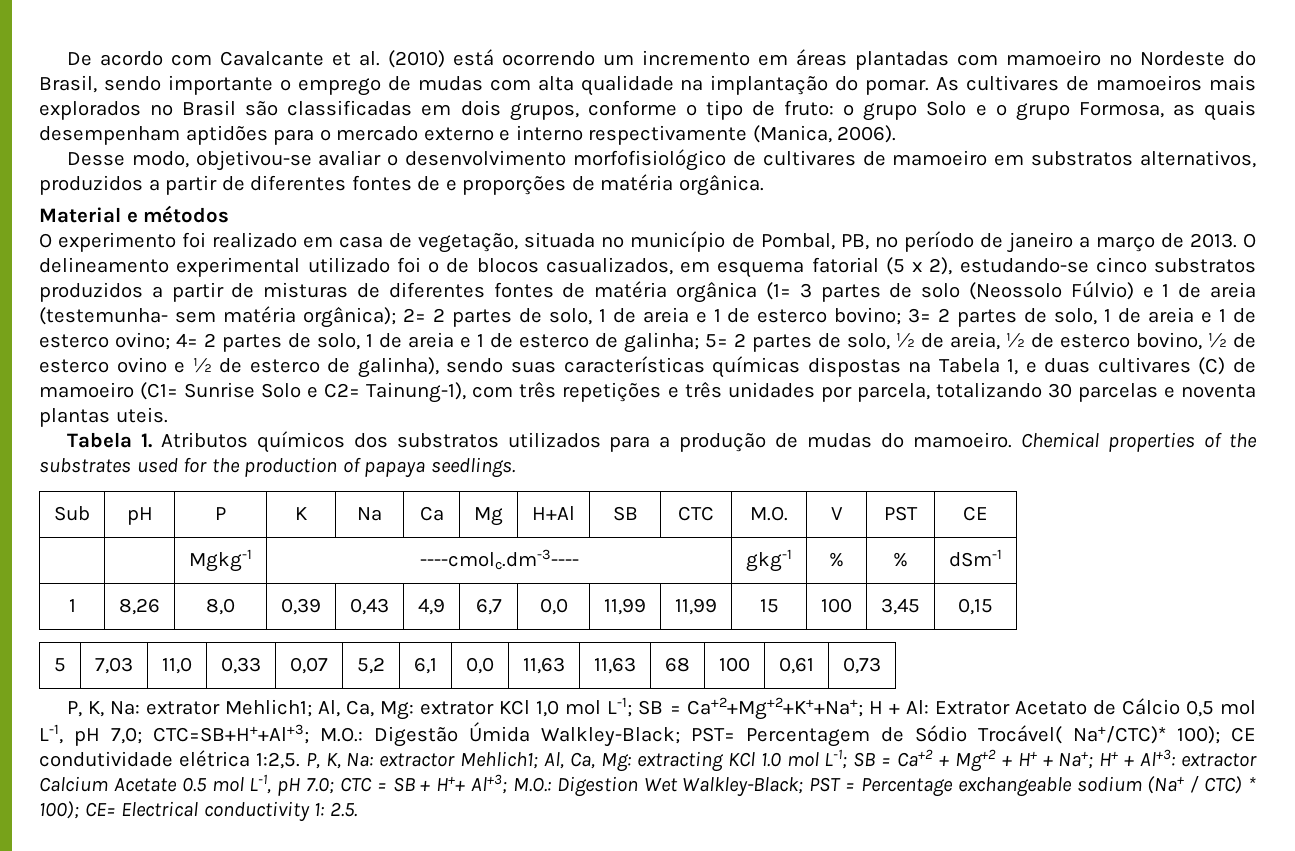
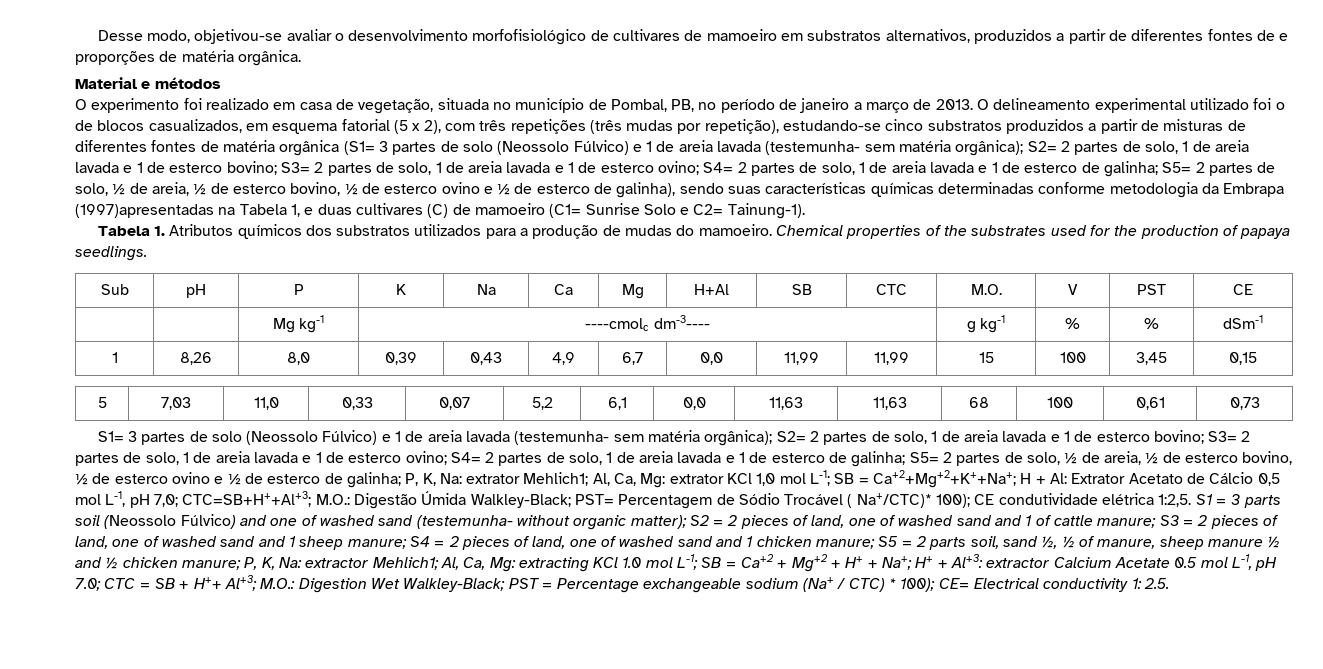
- De acordo com Cavalcante et al. (2010) está ocorrendo um incremento em áreas plantadas com mamoeiro no Nordeste do Brasil, sendo importante o emprego de mudas com alta qualidade na implantação do pomar. As cultivares de mamoeiros mais explorados no Brasil são classificadas em dois grupos, conforme o tipo de fruto: o grupo Solo e o grupo Formosa, as quais desempenham aptidões para o mercado externo e interno respectivamente (Manica, 2006).
- O delineamento experimental utilizado foi o de blocos casualizados, em esquema fatorial (5 x 2), estudando-se cinco substratos produzidos a partir de misturas de diferentes fontes de matéria orgânica (1= 3 partes de solo (Neossolo Fúlvio) e 1 de areia (testemunha- sem matéria orgânica); 2= 2 partes de solo, 1 de areia e 1 de esterco bovino; 3= 2 partes de solo, 1 de areia e 1 de esterco ovino; 4= 2 partes de solo, 1 de areia e 1 de esterco de galinha; 5= 2 partes de solo, ½ de areia, ½ de esterco bovino, ½ de esterco ovino e ½ de esterco de galinha), sendo suas características químicas dispostas na Tabela 1, e duas cultivares (C) de mamoeiro (C1= Sunrise Solo e C2= Tainung-1), com três repetições e três unidades por parcela, totalizando 30 parcelas e noventa plantas uteis.
+ O delineamento experimental utilizado foi o de blocos casualizados, em esquema fatorial (5 x 2), com três repetições (três mudas por repetição), estudando-se cinco substratos produzidos a partir de misturas de diferentes fontes de matéria orgânica (S1= 3 partes de solo (Neossolo Fúlvico) e 1 de areia lavada (testemunha- sem matéria orgânica); S2= 2 partes de solo, 1 de areia lavada e 1 de esterco bovino; S3= 2 partes de solo, 1 de areia lavada e 1 de esterco ovino; S4= 2 partes de solo, 1 de areia lavada e 1 de esterco de galinha; S5= 2 partes de solo, ½ de areia, ½ de esterco bovino, ½ de esterco ovino e ½ de esterco de galinha), sendo suas características químicas determinadas conforme metodologia da Embrapa (1997)apresentadas na Tabela 1, e duas cultivares (C) de mamoeiro (C1= Sunrise Solo e C2= Tainung-1).
- | | Mgkg-1 | ----cmolc.dm-3---- | gkg-1 | % | % | dSm-1
+ | | Mg kg-1 | ----cmolc dm-3---- | g kg-1 | % | % | dSm-1
- P, K, Na: extrator Mehlich1; Al, Ca, Mg: extrator KCl 1,0 mol L-1; SB = Ca+2+Mg+2+K++Na+; H + Al: Extrator Acetato de Cálcio 0,5 mol L-1, pH 7,0; CTC=SB+H++Al+3; M.O.: Digestão Úmida Walkley-Black; PST= Percentagem de Sódio Trocável( Na+/CTC)* 100); CE condutividade elétrica 1:2,5.
+ S1= 3 partes de solo (Neossolo Fúlvico) e 1 de areia lavada (testemunha- sem matéria orgânica); S2= 2 partes de solo, 1 de areia lavada e 1 de esterco bovino; S3= 2 partes de solo, 1 de areia lavada e 1 de esterco ovino; S4= 2 partes de solo, 1 de areia lavada e 1 de esterco de galinha; S5= 2 partes de solo, ½ de areia, ½ de esterco bovino, ½ de esterco ovino e ½ de esterco de galinha; P, K, Na: extrator Mehlich1; Al, Ca, Mg: extrator KCl 1,0 mol L-1; SB = Ca+2+Mg+2+K++Na+; H + Al: Extrator Acetato de Cálcio 0,5 mol L-1, pH 7,0; CTC=SB+H++Al+3; M.O.: Digestão Úmida Walkley-Black; PST= Percentagem de Sódio Trocável ( Na+/CTC)* 100); CE condutividade elétrica 1:2,5.
- P, K, Na: extractor Mehlich1; Al, Ca, Mg: extracting KCl 1.0 mol L-1; SB = Ca+2 + Mg+2 + H+ + Na+; H+ + Al+3: extractor Calcium Acetate 0.5 mol L-1, pH 7.0; CTC = SB + H++ Al+3; M.O.: Digestion Wet Walkley-Black; PST = Percentage exchangeable sodium (Na+ / CTC) * 100); CE= Electrical conductivity 1: 2.5.
+ S1 = 3 parts soil (Neossolo Fúlvico) and one of washed sand (testemunha- without organic matter); S2 = 2 pieces of land, one of washed sand and 1 of cattle manure; S3 = 2 pieces of land, one of washed sand and 1 sheep manure; S4 = 2 pieces of land, one of washed sand and 1 chicken manure; S5 = 2 parts soil, sand ½, ½ of manure, sheep manure ½ and ½ chicken manure; P, K, Na: extractor Mehlich1; Al, Ca, Mg: extracting KCl 1.0 mol L-1; SB = Ca+2 + Mg+2 + H+ + Na+; H+ + Al+3: extractor Calcium Acetate 0.5 mol L-1, pH 7.0; CTC = SB + H++ Al+3; M.O.: Digestion Wet Walkley-Black; PST = Percentage exchangeable sodium (Na+ / CTC) * 100); CE= Electrical conductivity 1: 2.5.

